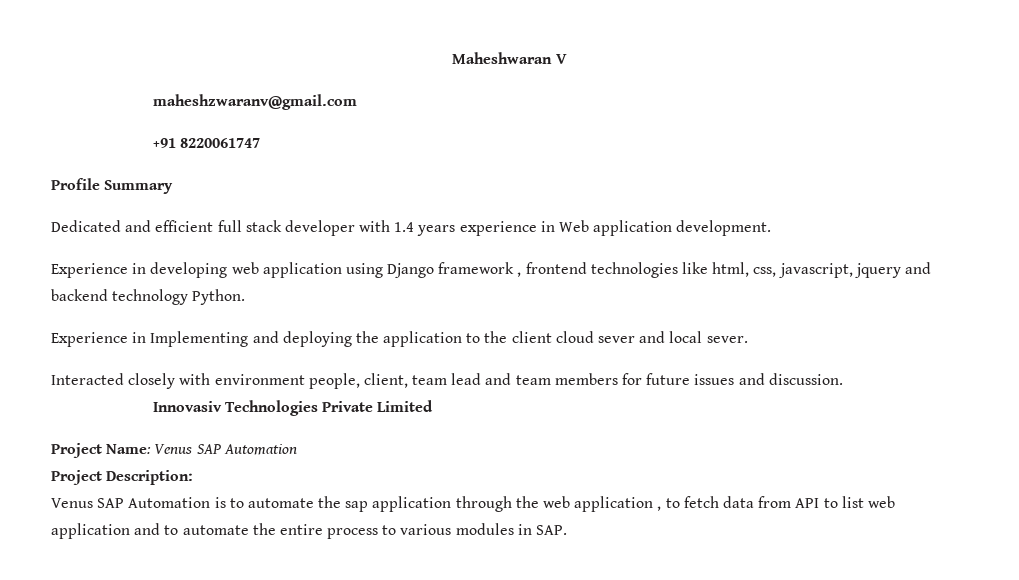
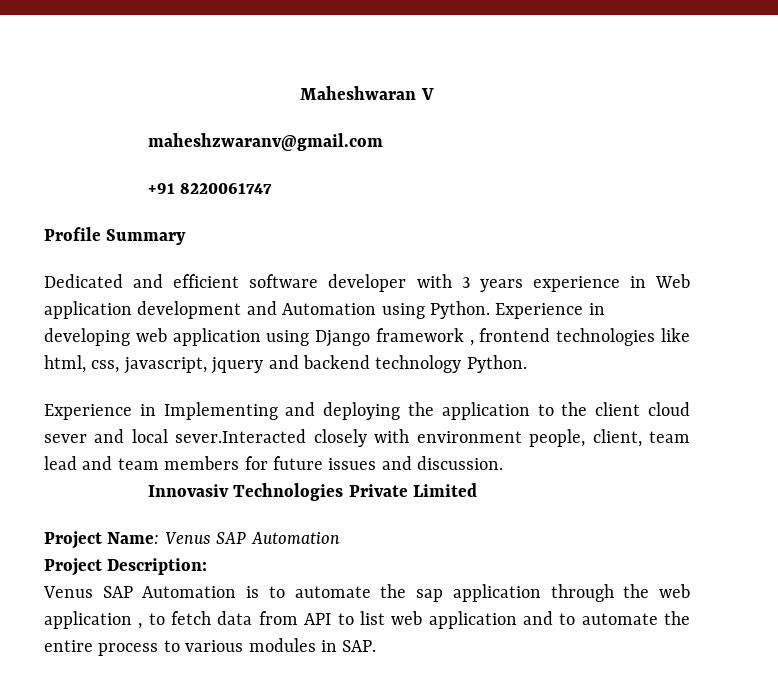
- Dedicated and efficient full stack developer with 1.4 years experience in Web application development.
- Experience in developing web application using Django framework , frontend technologies like html, css, javascript, jquery and backend technology Python.
+ Dedicated and efficient software developer with 3 years experience in Web application development and Automation using Python. Experience in developing web application using Django framework , frontend technologies like html, css, javascript, jquery and backend technology Python.
- Experience in Implementing and deploying the application to the client cloud sever and local sever.
- Interacted closely with environment people, client, team lead and team members for future issues and discussion.
+ Experience in Implementing and deploying the application to the client cloud sever and local sever.Interacted closely with environment people, client, team lead and team members for future issues and discussion.

